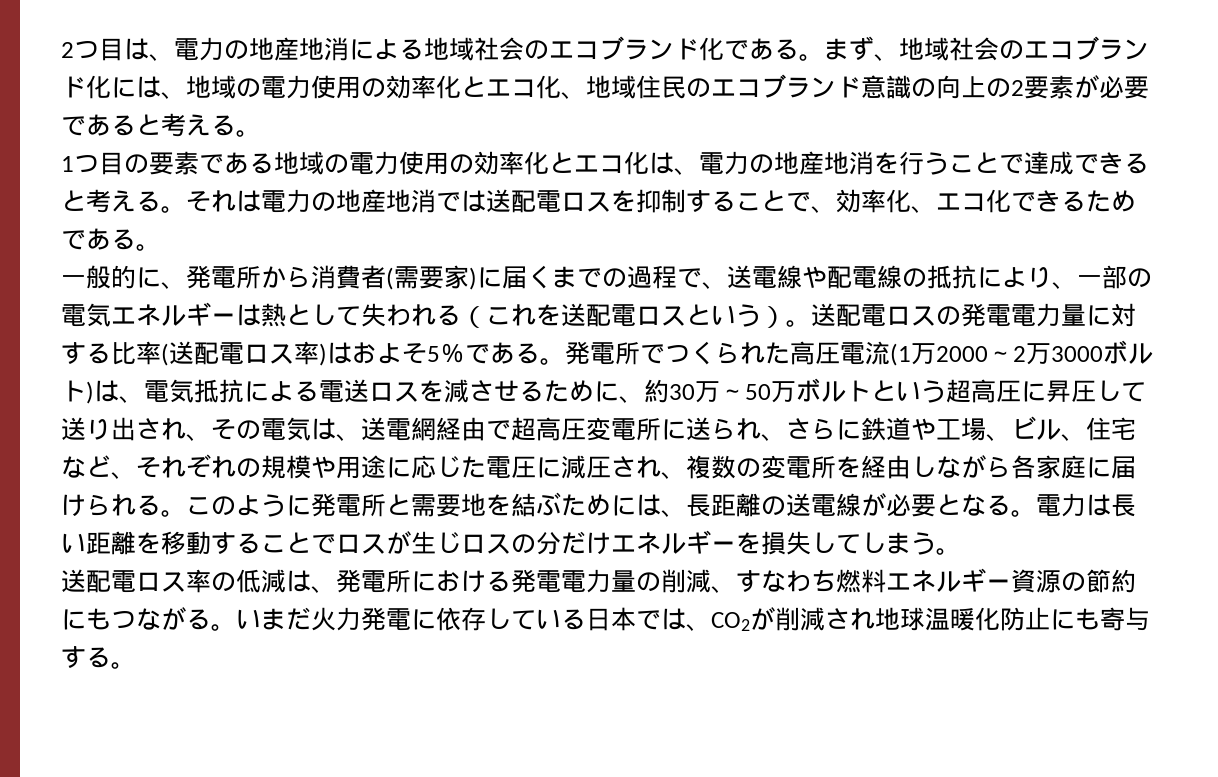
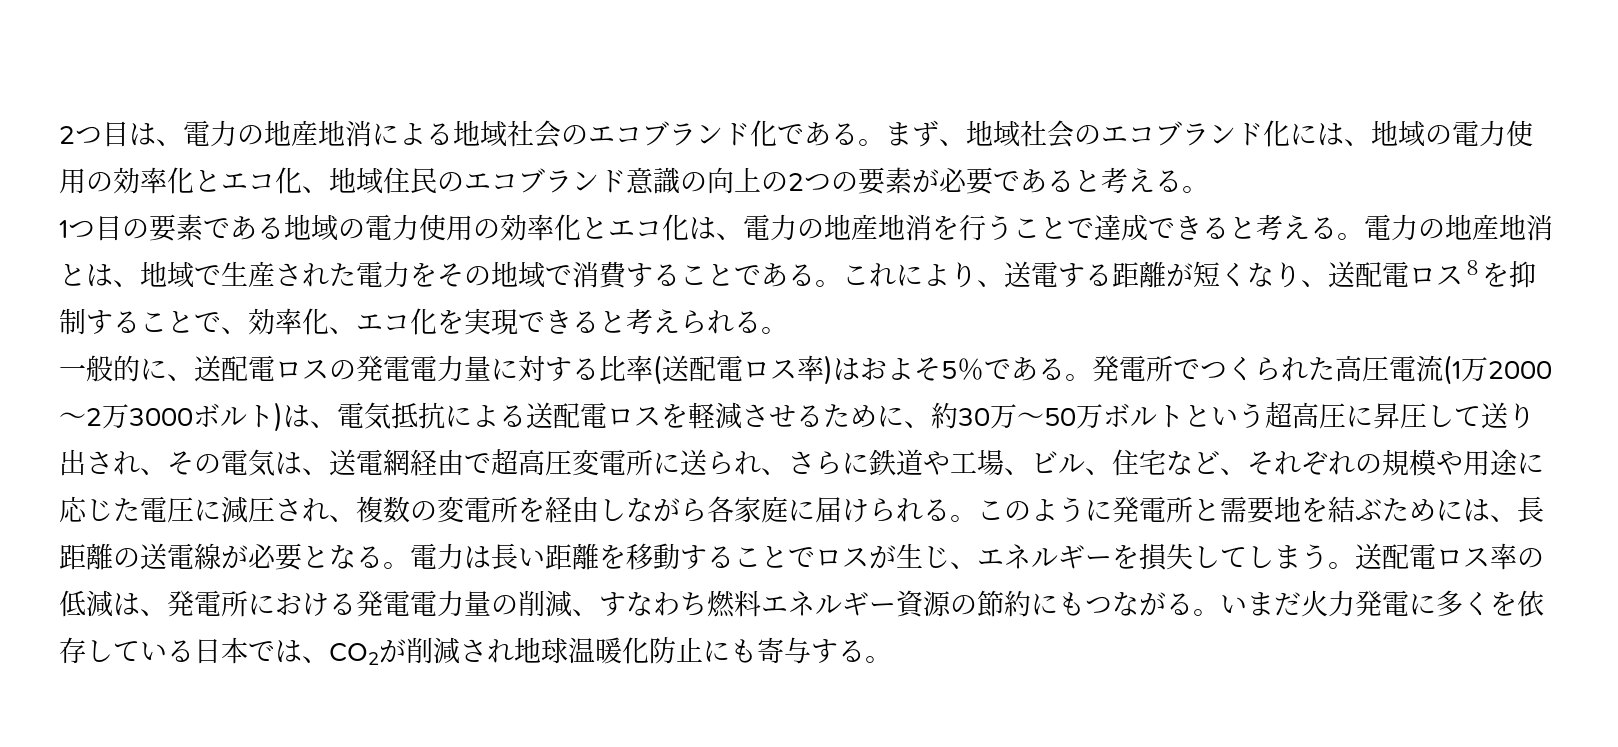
- まず、地域社会のエコブランド化には、地域の電力使用の効率化とエコ化、地域住民のエコブランド意識の向上の2要素が必要であると考える。
+ まず、地域社会のエコブランド化には、地域の電力使用の効率化とエコ化、地域住民のエコブランド意識の向上の2つの要素が必要であると考える。
- それは電力の地産地消では送配電ロスを抑制することで、効率化、エコ化できるためである。
- 一般的に、発電所から消費者(需要家)に届くまでの過程で、送電線や配電線の抵抗により、一部の電気エネルギーは熱として失われる（これを送配電ロスという）。送配電ロスの発電電力量に対する比率(送配電ロス率)はおよそ5％である。
+ 電力の地産地消とは、地域で生産された電力をその地域で消費することである。これにより、送電する距離が短くなり、送配電ロス８を抑制することで、効率化、エコ化を実現できると考えられる。
+ 一般的に、送配電ロスの発電電力量に対する比率(送配電ロス率)はおよそ5％である。
- 発電所でつくられた高圧電流(1万2000～2万3000ボルト)は、電気抵抗による電送ロスを減させるために、約30万～50万ボルトという超高圧に昇圧して送り出され、その電気は、送電網経由で超高圧変電所に送られ、さらに鉄道や工場、ビル、住宅など、それぞれの規模や用途に応じた電圧に減圧され、複数の変電所を経由しながら各家庭に届けられる。
+ 発電所でつくられた高圧電流(1万2000～2万3000ボルト)は、電気抵抗による送配電ロスを軽減させるために、約30万～50万ボルトという超高圧に昇圧して送り出され、その電気は、送電網経由で超高圧変電所に送られ、さらに鉄道や工場、ビル、住宅など、それぞれの規模や用途に応じた電圧に減圧され、複数の変電所を経由しながら各家庭に届けられる。
- 電力は長い距離を移動することでロスが生じロスの分だけエネルギーを損失してしまう。
- 送配電ロス率の低減は、発電所における発電電力量の削減、すなわち燃料エネルギー資源の節約にもつながる。
+ 電力は長い距離を移動することでロスが生じ、エネルギーを損失してしまう。送配電ロス率の低減は、発電所における発電電力量の削減、すなわち燃料エネルギー資源の節約にもつながる。
- いまだ火力発電に依存している日本では、CO2が削減され地球温暖化防止にも寄与する。
+ いまだ火力発電に多くを依存している日本では、CO2が削減され地球温暖化防止にも寄与する。

